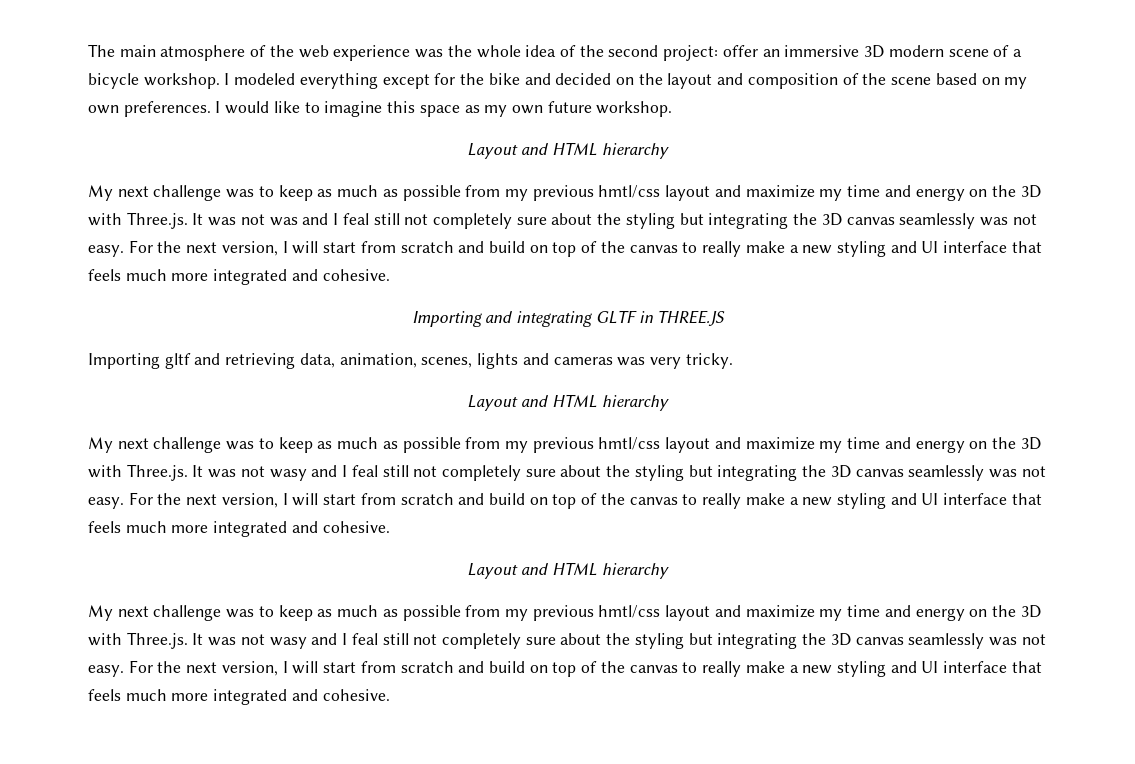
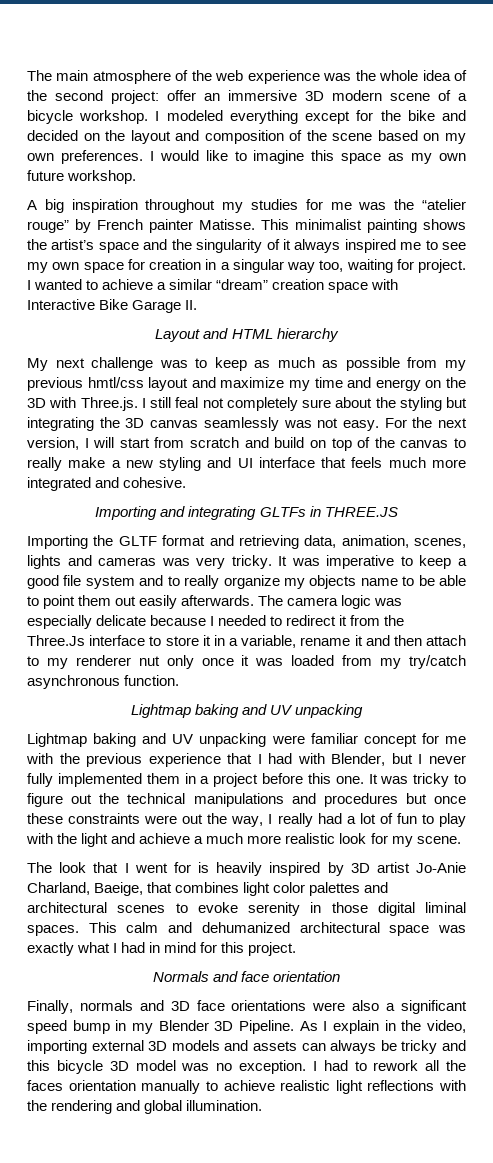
+ A big inspiration throughout my studies for me was the “atelier rouge” by French painter Matisse. This minimalist painting shows the artist’s space and the singularity of it always inspired me to see my own space for creation in a singular way too, waiting for project. I wanted to achieve a similar “dream” creation space with Interactive Bike Garage II.
- My next challenge was to keep as much as possible from my previous hmtl/css layout and maximize my time and energy on the 3D with Three.js. It was not was and I feal still not completely sure about the styling but integrating the 3D canvas seamlessly was not easy.
+ My next challenge was to keep as much as possible from my previous hmtl/css layout and maximize my time and energy on the 3D with Three.js. I still feal not completely sure about the styling but integrating the 3D canvas seamlessly was not easy.
- Importing and integrating GLTF in THREE.JS
+ Importing and integrating GLTFs in THREE.JS
- Importing gltf and retrieving data, animation, scenes, lights and cameras was very tricky.
- Layout and HTML hierarchy
- My next challenge was to keep as much as possible from my previous hmtl/css layout and maximize my time and energy on the 3D with Three.js. It was not wasy and I feal still not completely sure about the styling but integrating the 3D canvas seamlessly was not easy. For the next version, I will start from scratch and build on top of the canvas to really make a new styling and UI interface that feels much more integrated and cohesive.
- Layout and HTML hierarchy
- My next challenge was to keep as much as possible from my previous hmtl/css layout and maximize my time and energy on the 3D with Three.js. It was not wasy and I feal still not completely sure about the styling but integrating the 3D canvas seamlessly was not easy. For the next version, I will start from scratch and build on top of the canvas to really make a new styling and UI interface that feels much more integrated and cohesive.
+ Importing the GLTF format and retrieving data, animation, scenes, lights and cameras was very tricky. It was imperative to keep a good file system and to really organize my objects name to be able to point them out easily afterwards. The camera logic was especially delicate because I needed to redirect it from the Three.Js interface to store it in a variable, rename it and then attach to my renderer nut only once it was loaded from my try/catch asynchronous function.
+ Lightmap baking and UV unpacking
+ Lightmap baking and UV unpacking were familiar concept for me with the previous experience that I had with Blender, but I never fully implemented them in a project before this one. It was tricky to figure out the technical manipulations and procedures but once these constraints were out the way, I really had a lot of fun to play with the light and achieve a much more realistic look for my scene.
+ The look that I went for is heavily inspired by 3D artist Jo-Anie Charland, Baeige, that combines light color palettes and architectural scenes to evoke serenity in those digital liminal spaces. This calm and dehumanized architectural space was exactly what I had in mind for this project.
+ Normals and face orientation
+ Finally, normals and 3D face orientations were also a significant speed bump in my Blender 3D Pipeline. As I explain in the video, importing external 3D models and assets can always be tricky and this bicycle 3D model was no exception. I had to rework all the faces orientation manually to achieve realistic light reflections with the rendering and global illumination.

